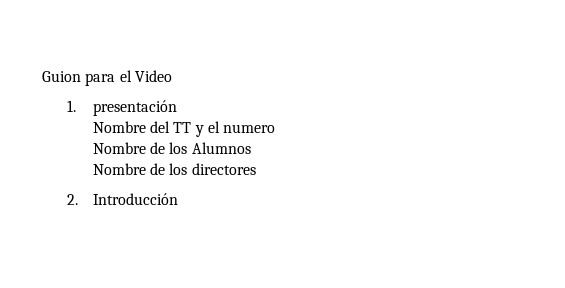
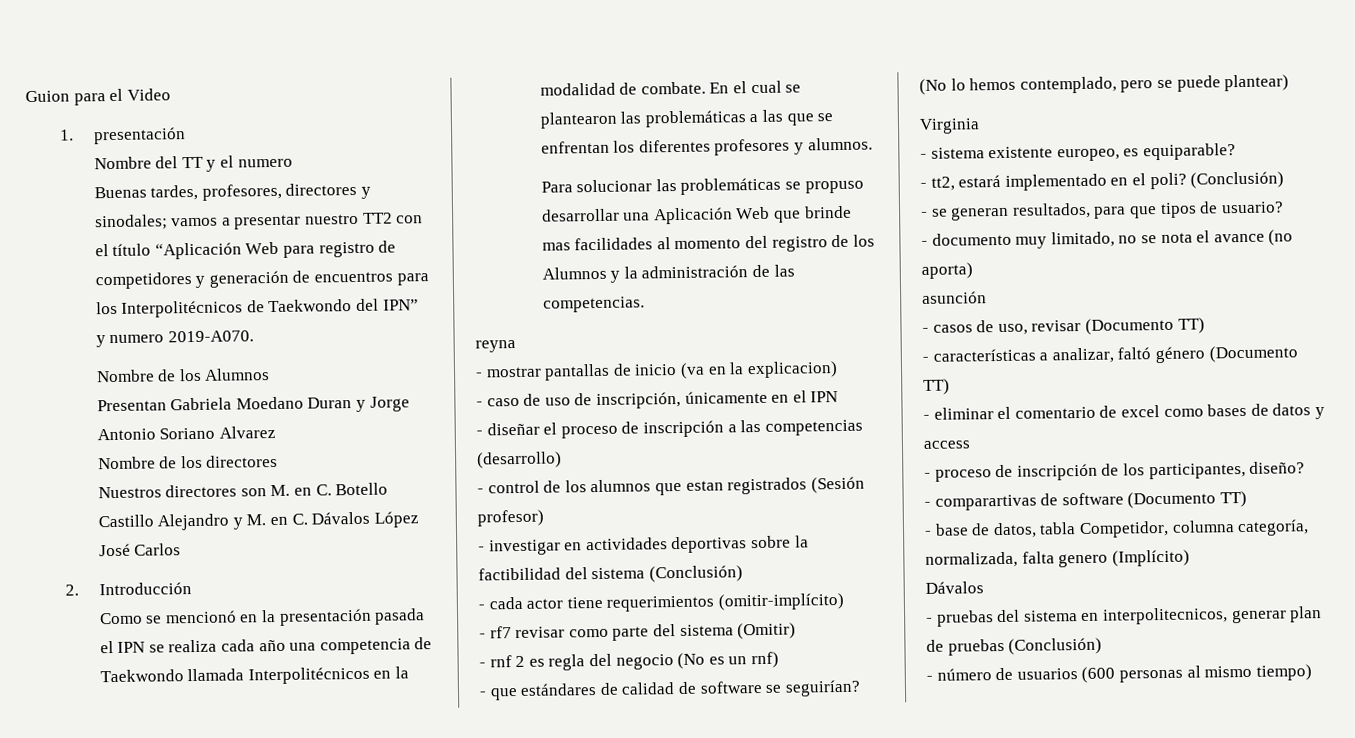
+ Buenas tardes, profesores, directores y sinodales; vamos a presentar nuestro TT2 con el título “Aplicación Web para registro de competidores y generación de encuentros para los Interpolitécnicos de Taekwondo del IPN” y numero 2019-A070.
  Nombre de los Alumnos
+ Presentan Gabriela Moedano Duran y Jorge Antonio Soriano Alvarez
  Nombre de los directores
+ Nuestros directores son M. en C. Botello Castillo Alejandro y M. en C. Dávalos López José Carlos
  2. Introducción
+ Como se mencionó en la presentación pasada el IPN se realiza cada año una competencia de Taekwondo llamada Interpolitécnicos en la modalidad de combate. En el cual se plantearon las problemáticas a las que se enfrentan los diferentes profesores y alumnos.
+ Para solucionar las problemáticas se propuso desarrollar una Aplicación Web que brinde mas facilidades al momento del registro de los Alumnos y la administración de las competencias.
+ reyna
+ - mostrar pantallas de inicio (va en la explicacion)
+ - caso de uso de inscripción, únicamente en el IPN
+ - diseñar el proceso de inscripción a las competencias (desarrollo)
+ - control de los alumnos que estan registrados (Sesión profesor)
+ - investigar en actividades deportivas sobre la factibilidad del sistema (Conclusión)
+ - cada actor tiene requerimientos (omitir-implícito)
+ - rf7 revisar como parte del sistema (Omitir)
+ - rnf 2 es regla del negocio (No es un rnf)
+ - que estándares de calidad de software se seguirían? (No lo hemos contemplado, pero se puede plantear)
+ Virginia
+ - sistema existente europeo, es equiparable?
+ - tt2, estará implementado en el poli? (Conclusión)
+ - se generan resultados, para que tipos de usuario?
+ - documento muy limitado, no se nota el avance (no aporta)
+ asunción
+ - casos de uso, revisar (Documento TT)
+ - características a analizar, faltó género (Documento TT)
+ - eliminar el comentario de excel como bases de datos y access
+ - proceso de inscripción de los participantes, diseño?
+ - comparartivas de software (Documento TT)
+ - base de datos, tabla Competidor, columna categoría, normalizada, falta genero (Implícito)
+ Dávalos
+ - pruebas del sistema en interpolitecnicos, generar plan de pruebas (Conclusión)
+ - número de usuarios (600 personas al mismo tiempo)

